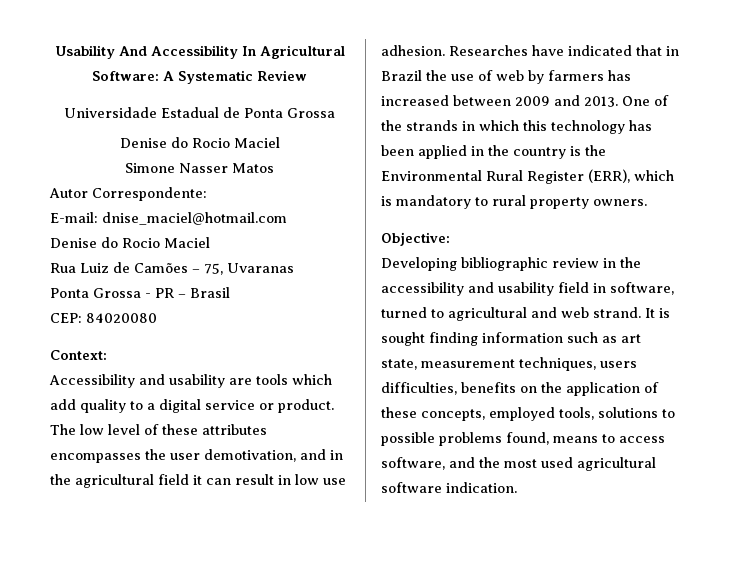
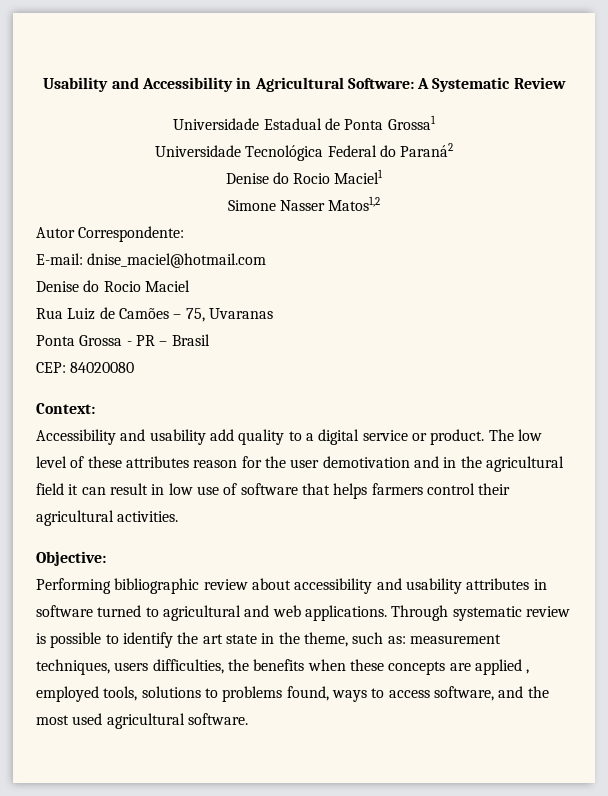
- Usability And Accessibility In Agricultural Software: A Systematic Review
+ Usability and Accessibility in Agricultural Software: A Systematic Review
- Universidade Estadual de Ponta Grossa
- Denise do Rocio Maciel
+ Universidade Estadual de Ponta Grossa1
+ Universidade Tecnológica Federal do Paraná2
+ Denise do Rocio Maciel1
- Simone Nasser Matos
+ Simone Nasser Matos1,2
- Accessibility and usability are tools which add quality to a digital service or product.
+ Accessibility and usability add quality to a digital service or product.
- The low level of these attributes encompasses the user demotivation, and in the agricultural field it can result in low use adhesion. Researches have indicated that in Brazil the use of web by farmers has increased between 2009 and 2013. One of the strands in which this technology has been applied in the country is the Environmental Rural Register (ERR), which is mandatory to rural property owners.
+ The low level of these attributes reason for the user demotivation and in the agricultural field it can result in low use of software that helps farmers control their agricultural activities.
- Developing bibliographic review in the accessibility and usability field in software, turned to agricultural and web strand. It is sought finding information such as art state, measurement techniques, users difficulties, benefits on the application of these concepts, employed tools, solutions to possible problems found, means to access software, and the most used agricultural software indication.
+ Performing bibliographic review about accessibility and usability attributes in software turned to agricultural and web applications. Through systematic review is possible to identify the art state in the theme, such as: measurement techniques, users difficulties, the benefits when these concepts are applied , employed tools, solutions to problems found, ways to access software, and the most used agricultural software.

